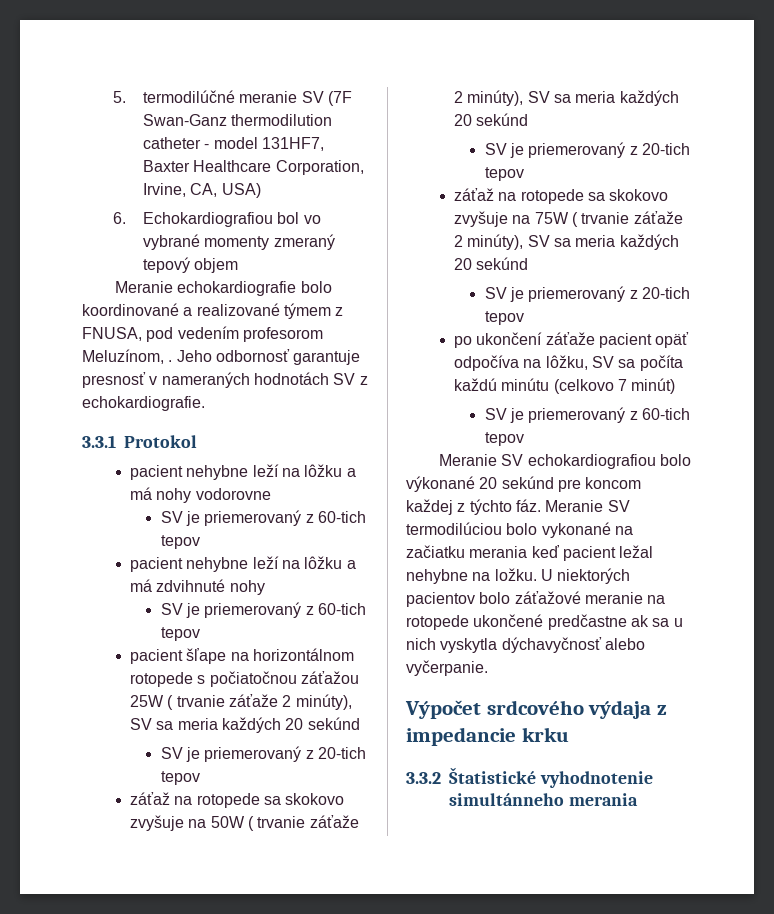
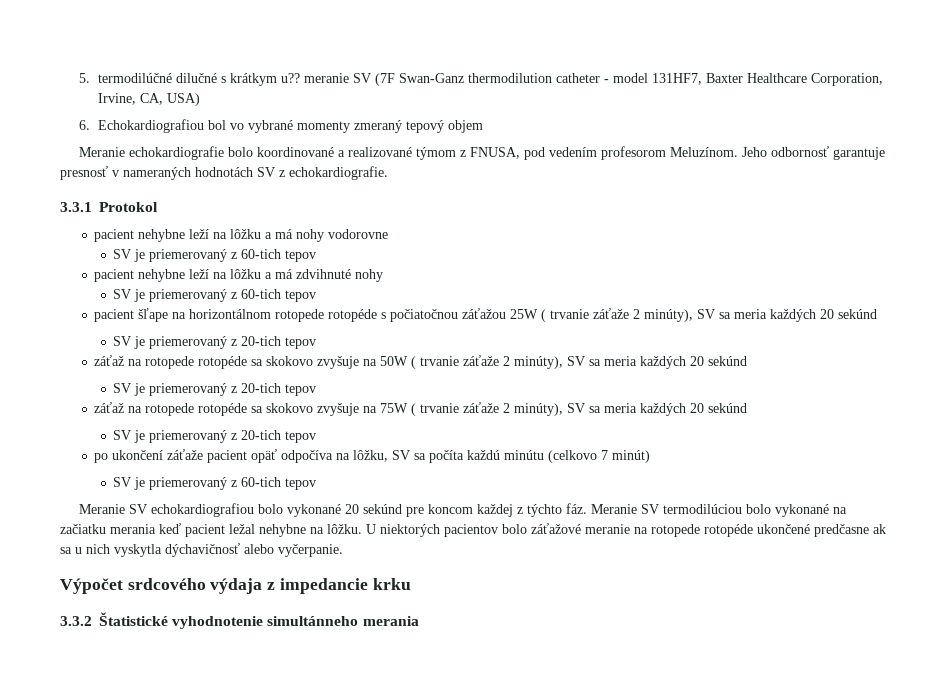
- 5. termodilúčné meranie SV (7F Swan-Ganz thermodilution catheter - model 131HF7, Baxter Healthcare Corporation, Irvine, CA, USA)
+ 5. termodilúčné dilučné s krátkym u?? meranie SV (7F Swan-Ganz thermodilution catheter - model 131HF7, Baxter Healthcare Corporation, Irvine, CA, USA)
- Meranie echokardiografie bolo koordinované a realizované týmem z FNUSA, pod vedením profesorom Meluzínom, .
+ Meranie echokardiografie bolo koordinované a realizované týmom z FNUSA, pod vedením profesorom Meluzínom.
- pacient šľape na horizontálnom rotopede s počiatočnou záťažou 25W ( trvanie záťaže 2 minúty), SV sa meria každých 20 sekúnd
+ pacient šľape na horizontálnom rotopede rotopéde s počiatočnou záťažou 25W ( trvanie záťaže 2 minúty), SV sa meria každých 20 sekúnd
- záťaž na rotopede sa skokovo zvyšuje na 50W ( trvanie záťaže 2 minúty), SV sa meria každých 20 sekúnd
+ záťaž na rotopede rotopéde sa skokovo zvyšuje na 50W ( trvanie záťaže 2 minúty), SV sa meria každých 20 sekúnd
- záťaž na rotopede sa skokovo zvyšuje na 75W ( trvanie záťaže 2 minúty), SV sa meria každých 20 sekúnd
+ záťaž na rotopede rotopéde sa skokovo zvyšuje na 75W ( trvanie záťaže 2 minúty), SV sa meria každých 20 sekúnd
- Meranie SV echokardiografiou bolo výkonané 20 sekúnd pre koncom každej z týchto fáz.
+ Meranie SV echokardiografiou bolo vykonané 20 sekúnd pre koncom každej z týchto fáz.
- Meranie SV termodilúciou bolo vykonané na začiatku merania keď pacient ležal nehybne na ložku.
+ Meranie SV termodilúciou bolo vykonané na začiatku merania keď pacient ležal nehybne na lôžku.
- U niektorých pacientov bolo záťažové meranie na rotopede ukončené predčastne ak sa u nich vyskytla dýchavyčnosť alebo vyčerpanie.
+ U niektorých pacientov bolo záťažové meranie na rotopede rotopéde ukončené predčasne ak sa u nich vyskytla dýchavičnosť alebo vyčerpanie.

